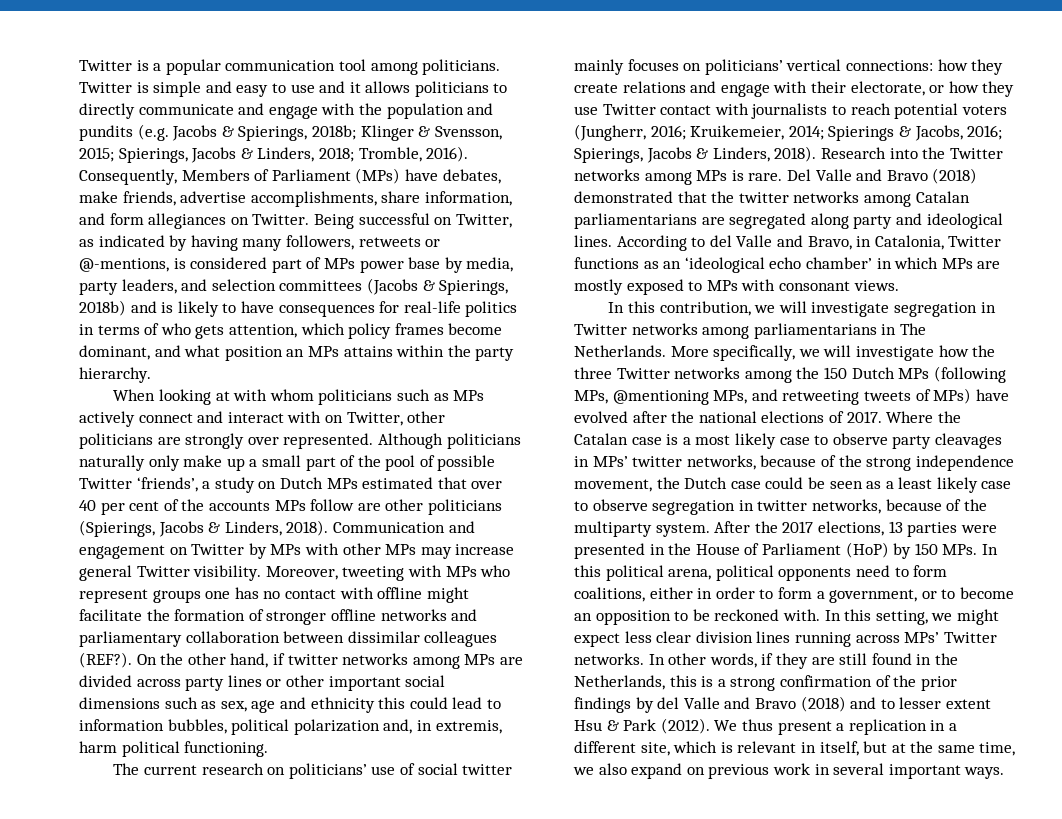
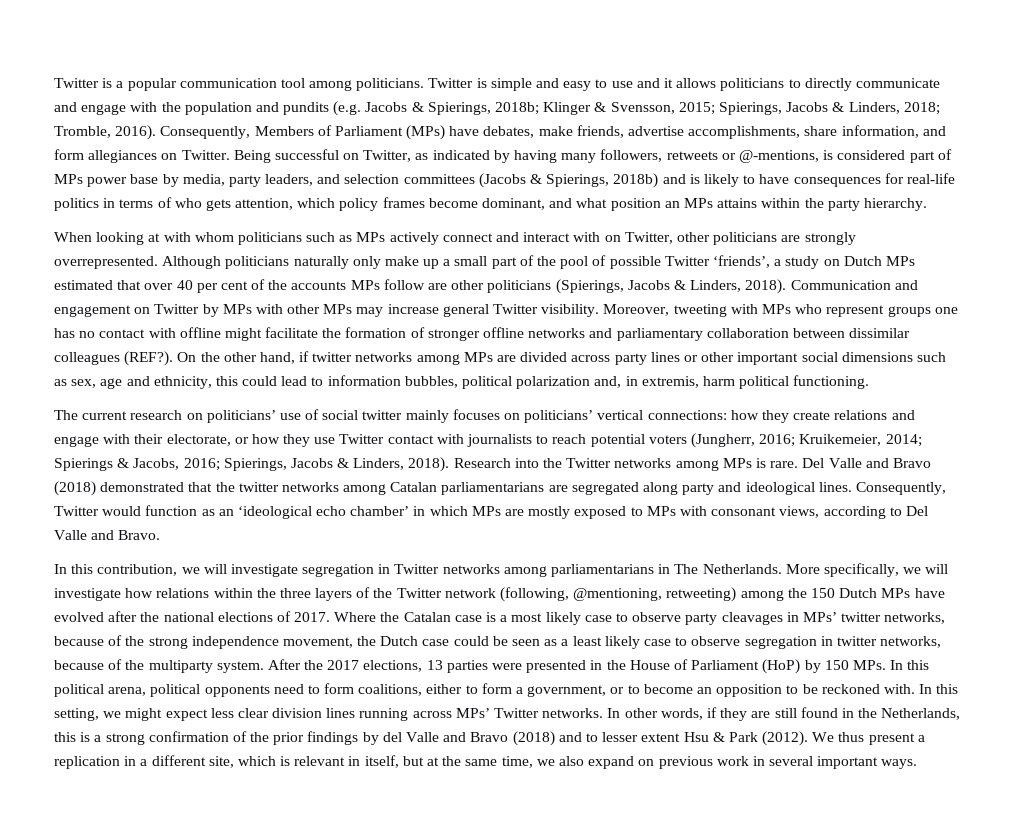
- When looking at with whom politicians such as MPs actively connect and interact with on Twitter, other politicians are strongly over represented.
+ When looking at with whom politicians such as MPs actively connect and interact with on Twitter, other politicians are strongly overrepresented.
- On the other hand, if twitter networks among MPs are divided across party lines or other important social dimensions such as sex, age and ethnicity this could lead to information bubbles, political polarization and, in extremis, harm political functioning.
+ On the other hand, if twitter networks among MPs are divided across party lines or other important social dimensions such as sex, age and ethnicity, this could lead to information bubbles, political polarization and, in extremis, harm political functioning.
- According to del Valle and Bravo, in Catalonia, Twitter functions as an ‘ideological echo chamber’ in which MPs are mostly exposed to MPs with consonant views.
+ Consequently, Twitter would function as an ‘ideological echo chamber’ in which MPs are mostly exposed to MPs with consonant views, according to Del Valle and Bravo.
- More specifically, we will investigate how the three Twitter networks among the 150 Dutch MPs (following MPs, @mentioning MPs, and retweeting tweets of MPs) have evolved after the national elections of 2017.
+ More specifically, we will investigate how relations within the three layers of the Twitter network (following, @mentioning, retweeting) among the 150 Dutch MPs have evolved after the national elections of 2017.
- After the 2017 elections, 13 parties were presented in the House of Parliament (HoP) by 150 MPs. In this political arena, political opponents need to form coalitions, either in order to form a government, or to become an opposition to be reckoned with.
+ After the 2017 elections, 13 parties were presented in the House of Parliament (HoP) by 150 MPs. In this political arena, political opponents need to form coalitions, either to form a government, or to become an opposition to be reckoned with.

